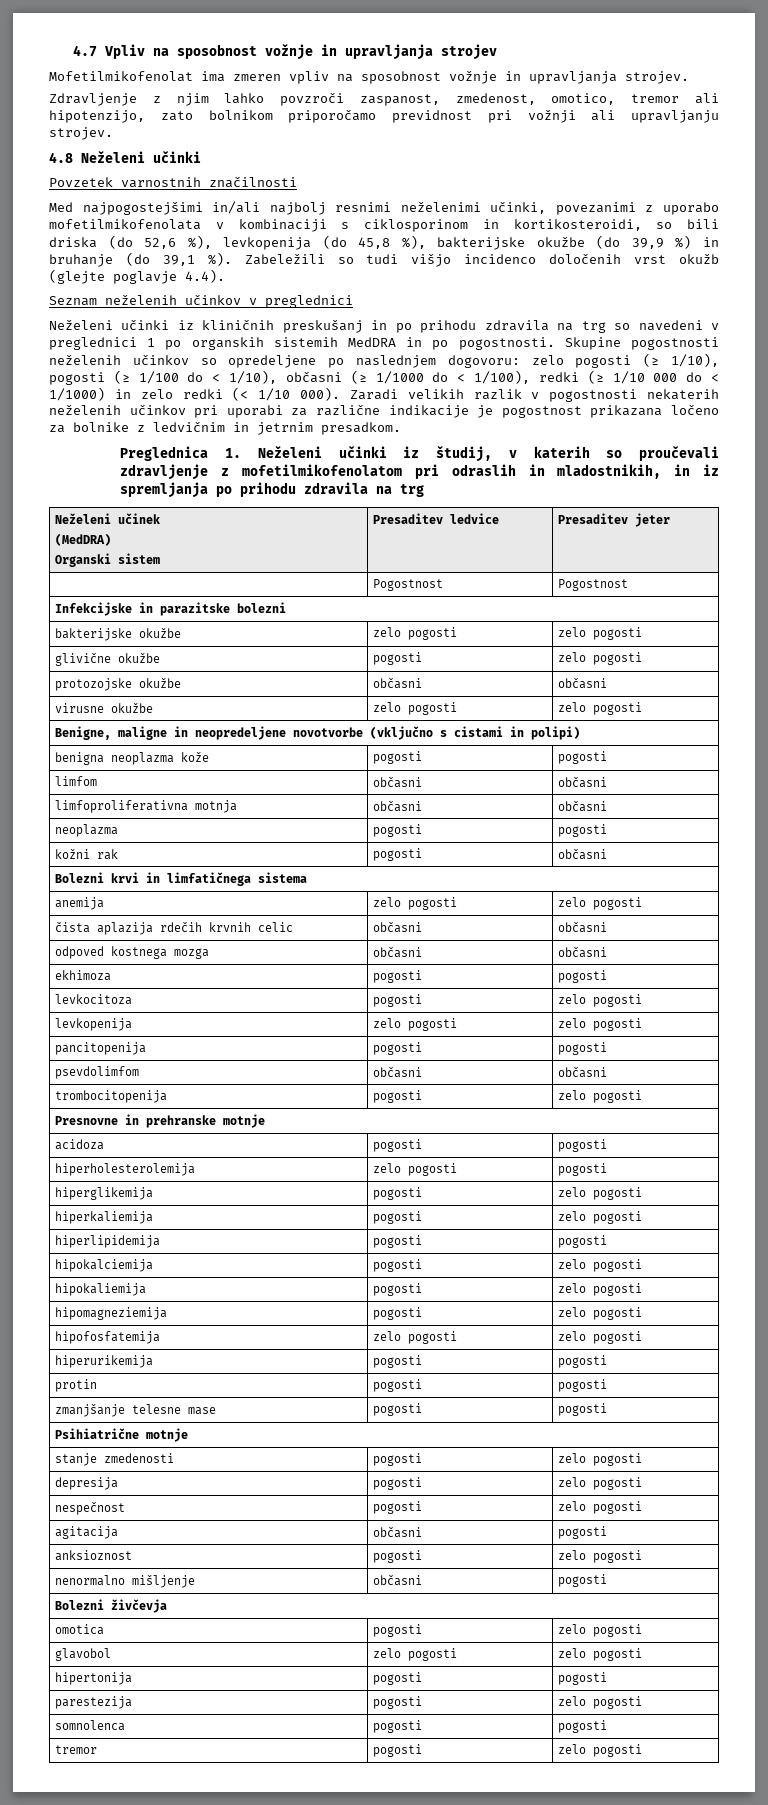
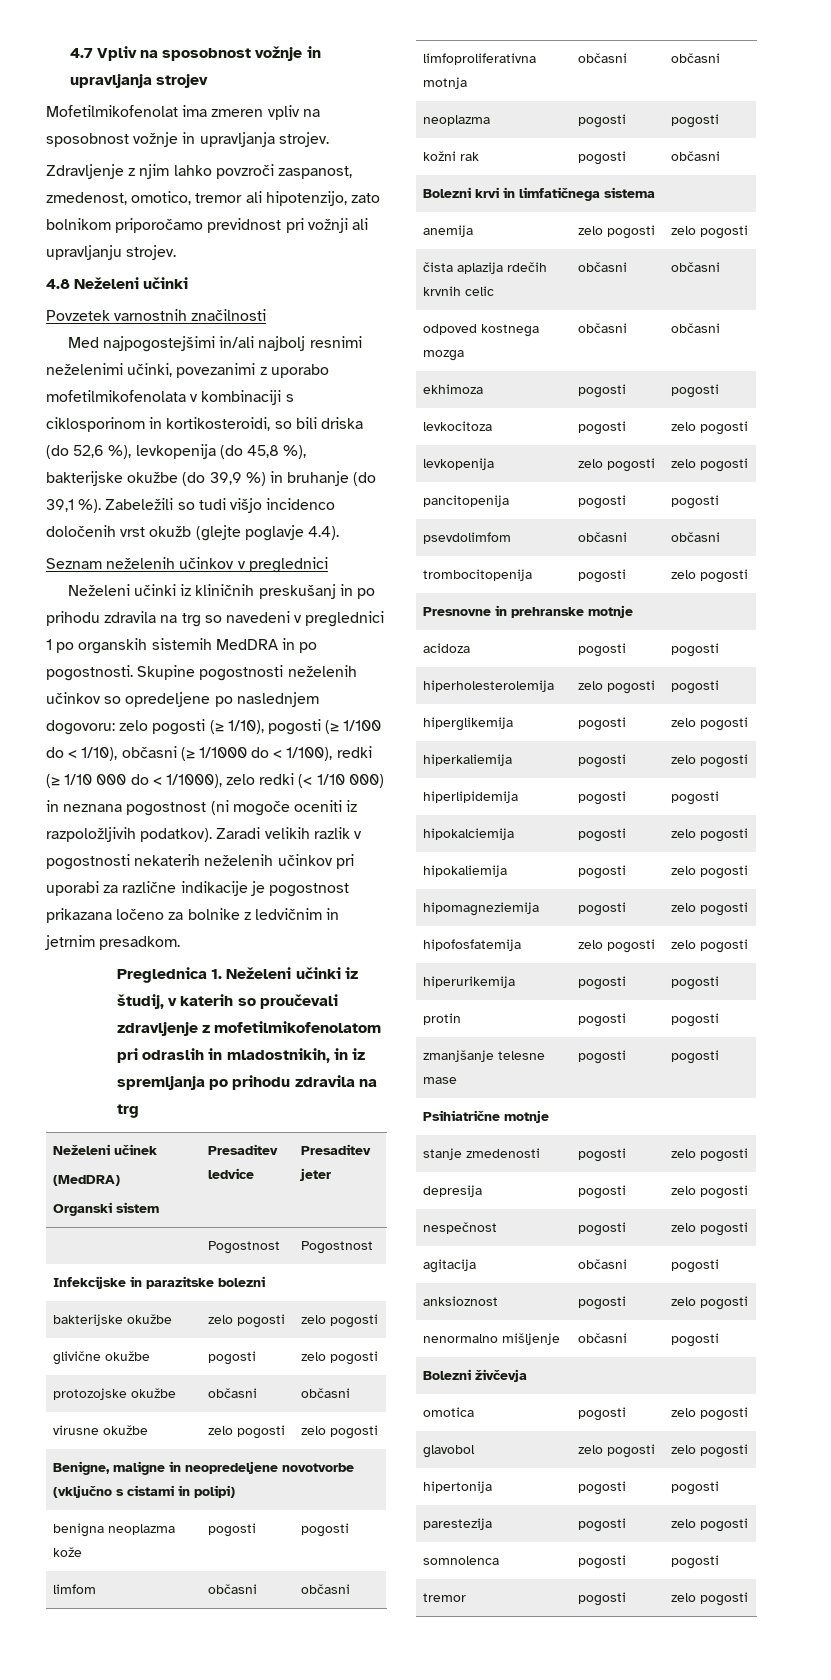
- Skupine pogostnosti neželenih učinkov so opredeljene po naslednjem dogovoru: zelo pogosti (≥ 1/10), pogosti (≥ 1/100 do < 1/10), občasni (≥ 1/1000 do < 1/100), redki (≥ 1/10 000 do < 1/1000) in zelo redki (< 1/10 000).
+ Skupine pogostnosti neželenih učinkov so opredeljene po naslednjem dogovoru: zelo pogosti (≥ 1/10), pogosti (≥ 1/100 do < 1/10), občasni (≥ 1/1000 do < 1/100), redki (≥ 1/10 000 do < 1/1000), zelo redki (< 1/10 000) in neznana pogostnost (ni mogoče oceniti iz razpoložljivih podatkov).

